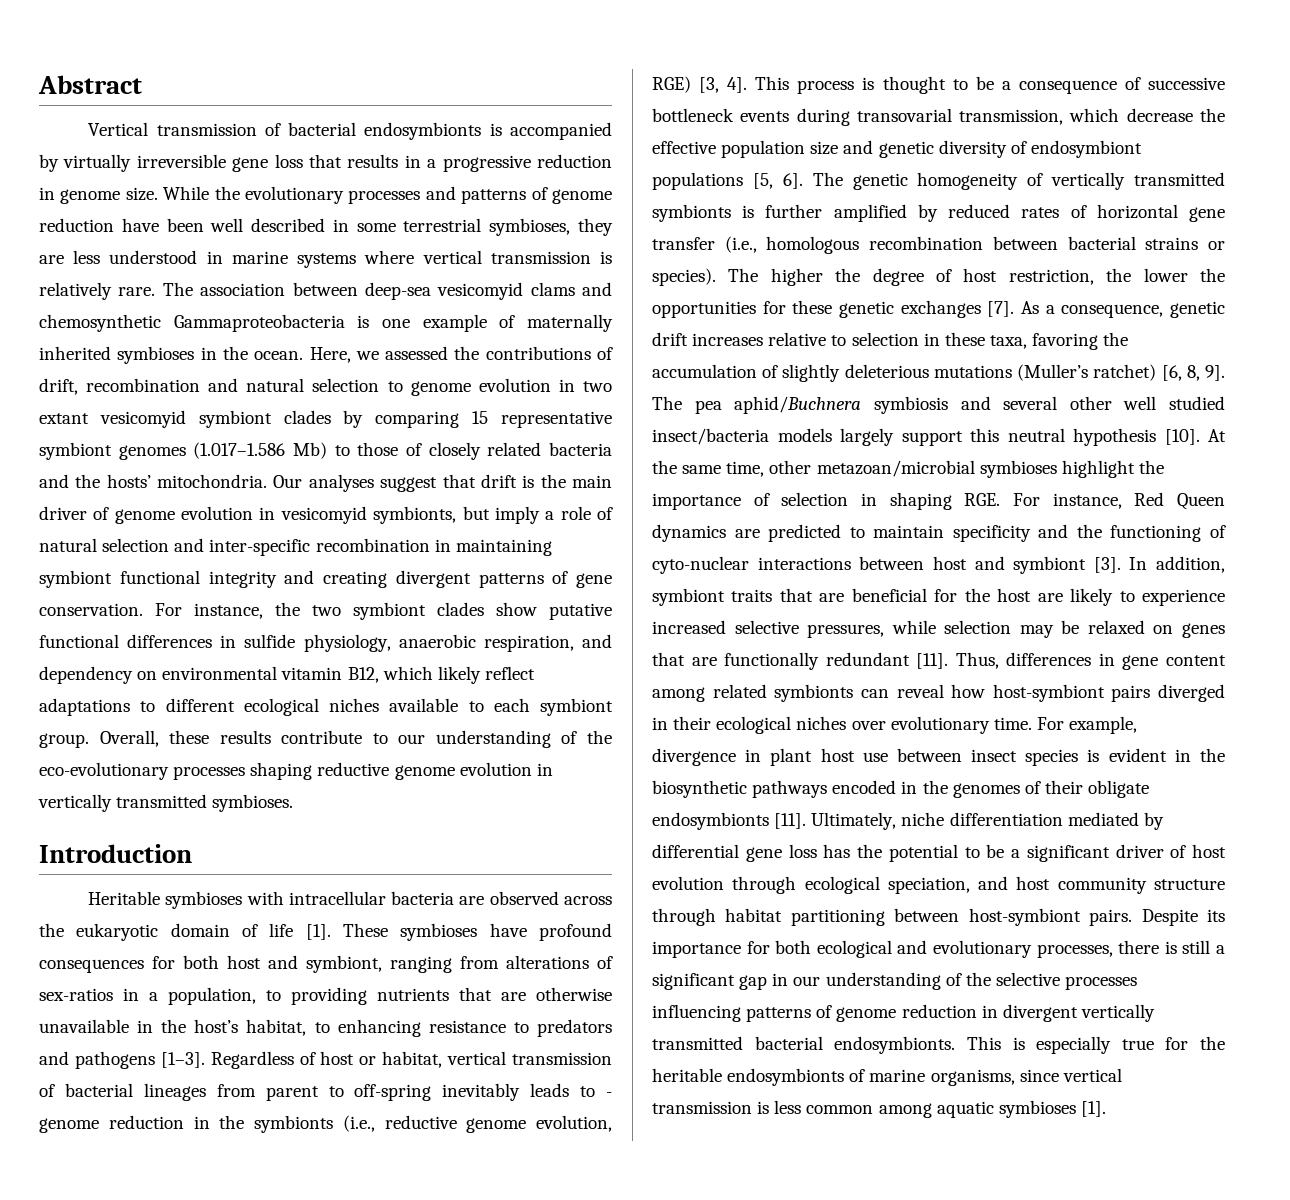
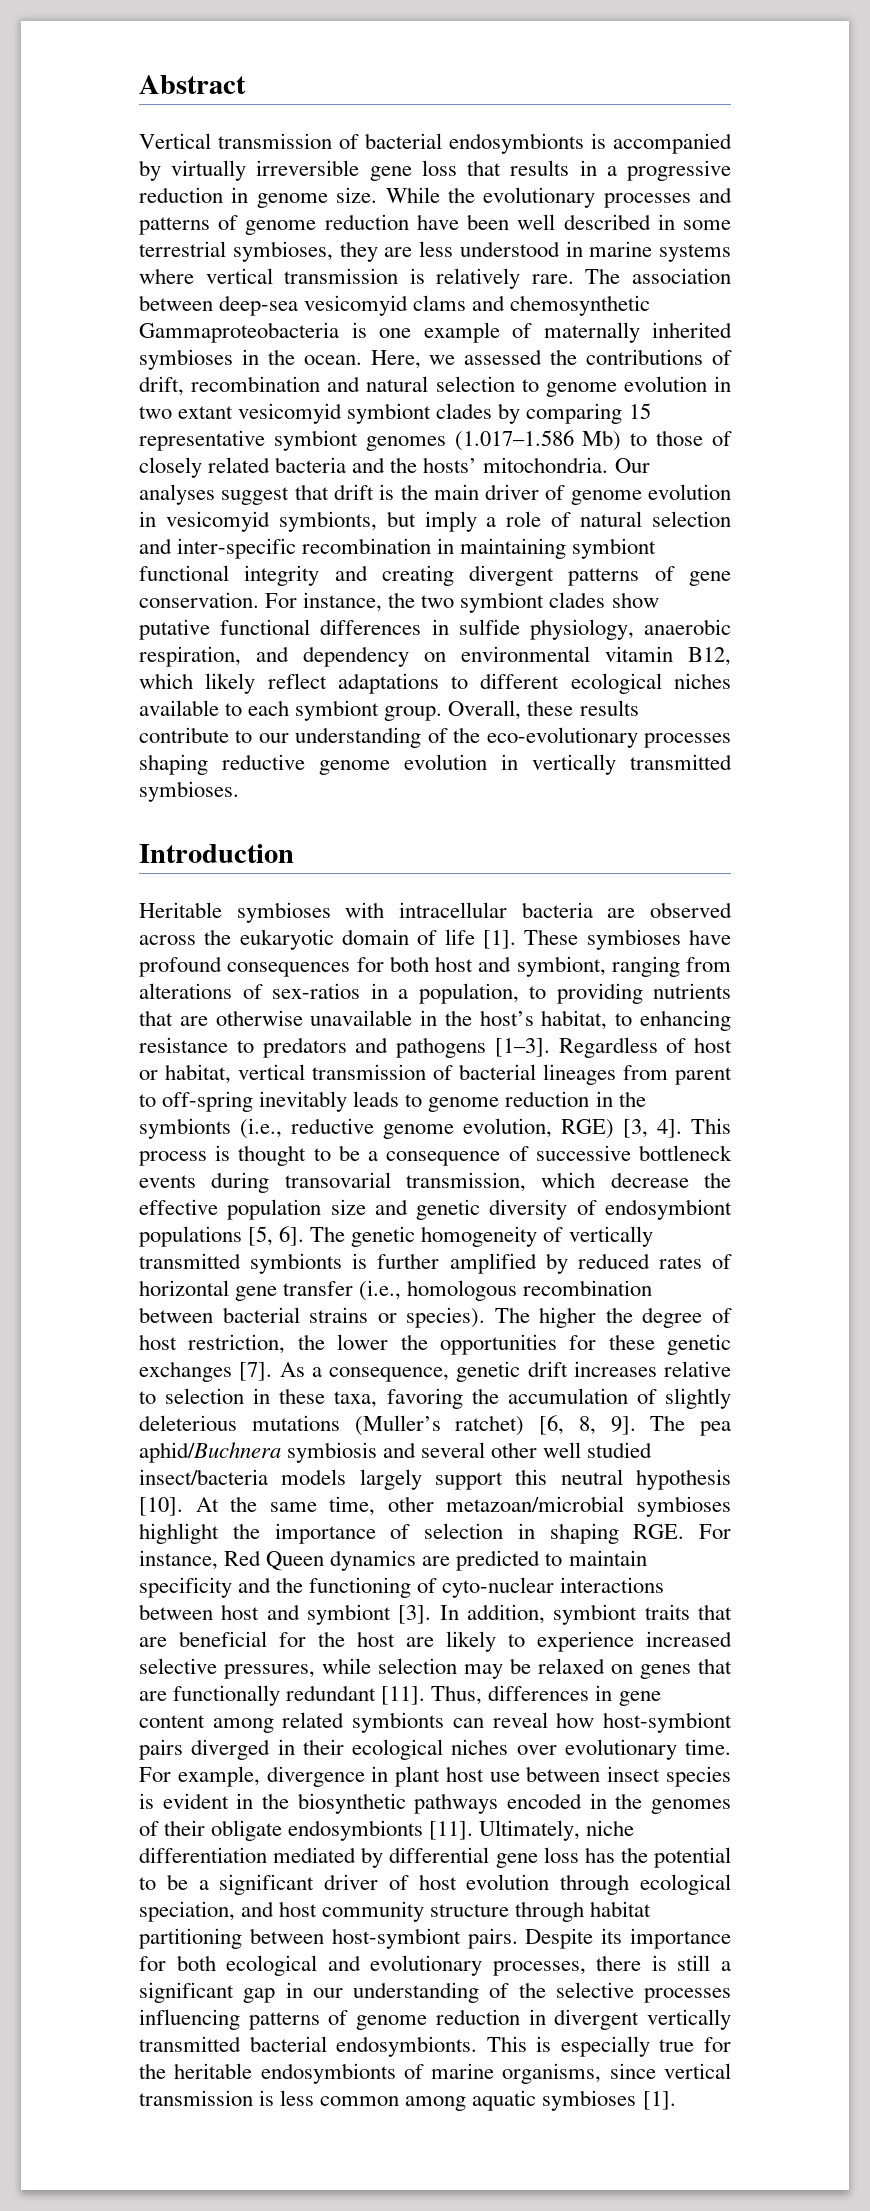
- Regardless of host or habitat, vertical transmission of bacterial lineages from parent to off-spring inevitably leads to - genome reduction in the symbionts (i.e., reductive genome evolution, RGE) [3, 4].
+ Regardless of host or habitat, vertical transmission of bacterial lineages from parent to off-spring inevitably leads to genome reduction in the symbionts (i.e., reductive genome evolution, RGE) [3, 4].

